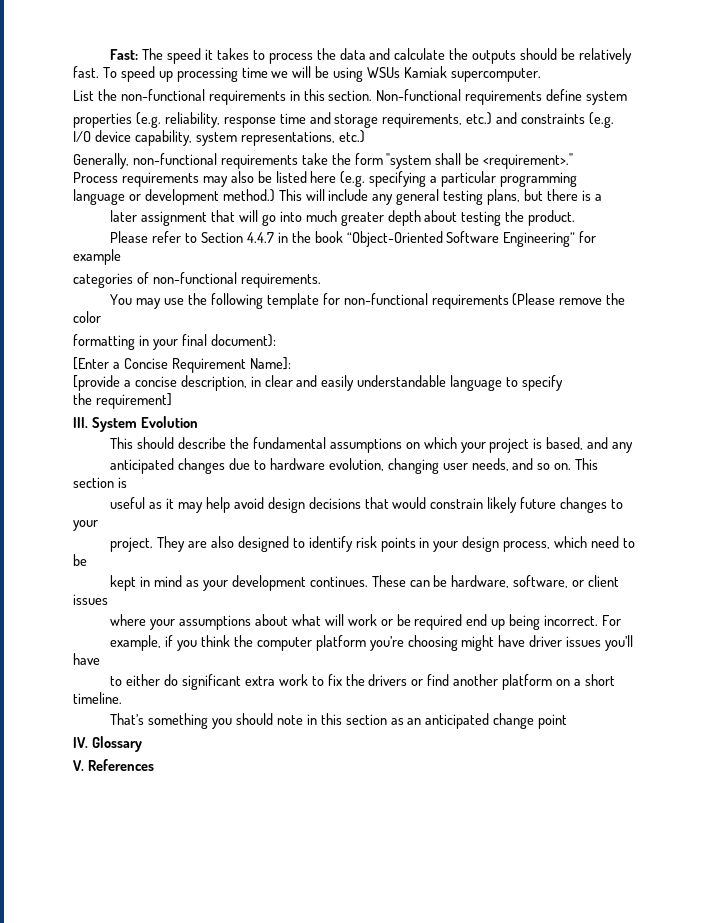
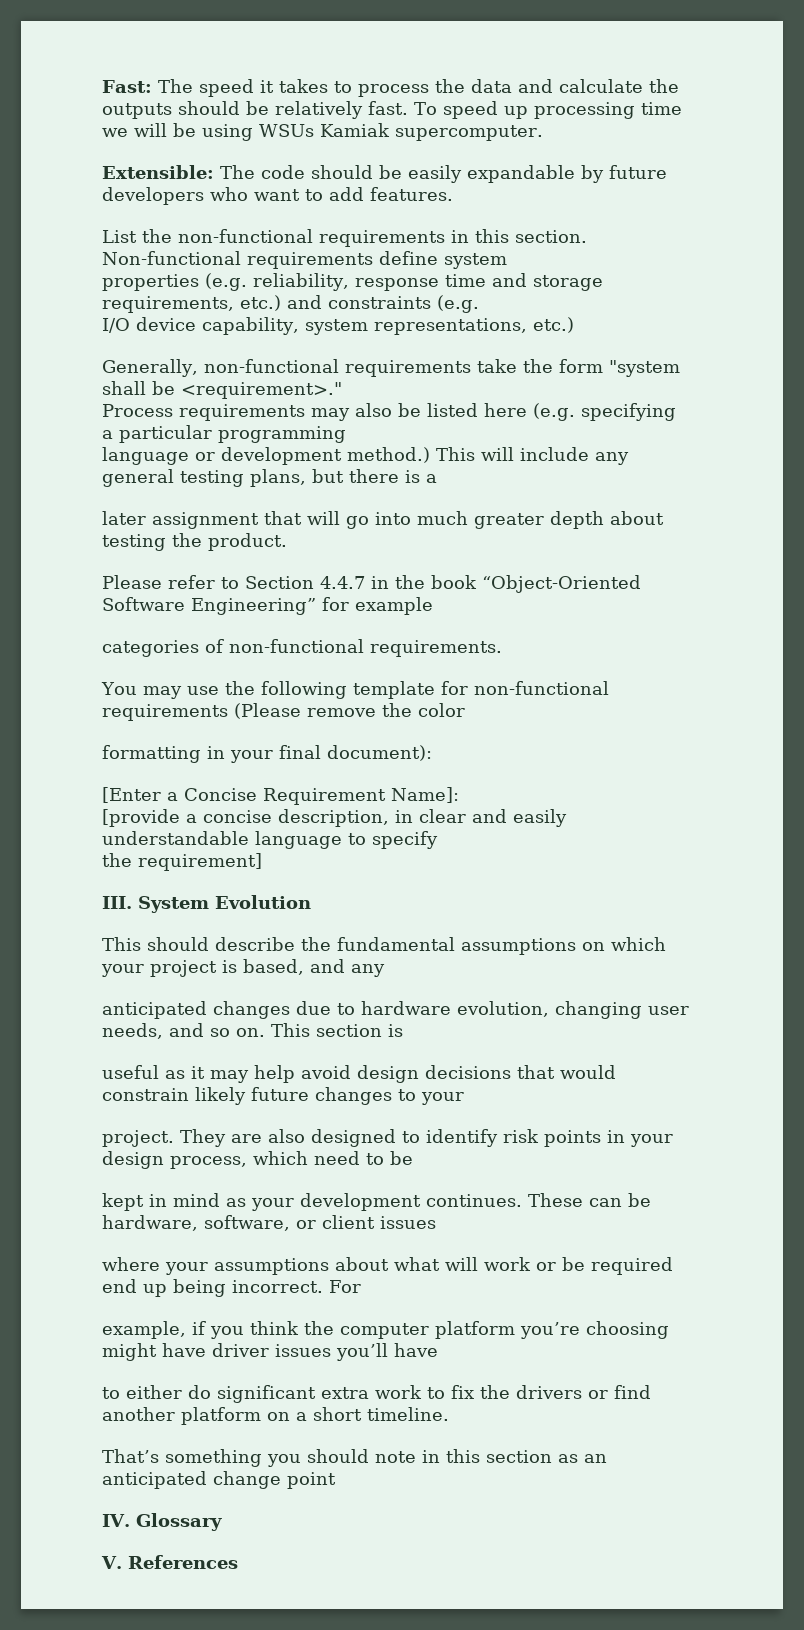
+ Extensible: The code should be easily expandable by future developers who want to add features.

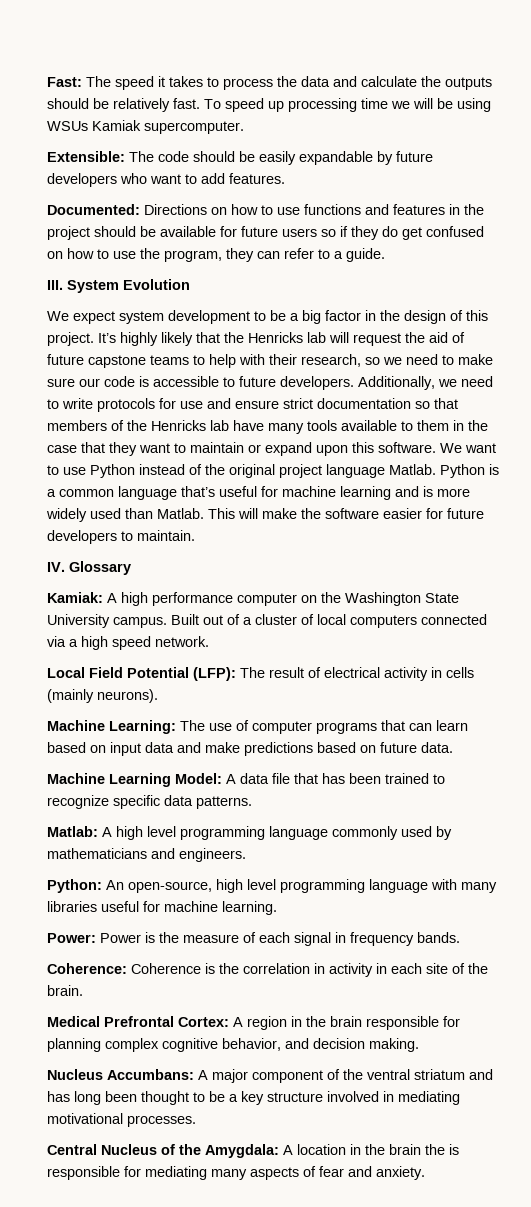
- List the non-functional requirements in this section. Non-functional requirements define system
- properties (e.g. reliability, response time and storage requirements, etc.) and constraints (e.g.
- I/O device capability, system representations, etc.)
- Generally, non-functional requirements take the form "system shall be <requirement>."
- Process requirements may also be listed here (e.g. specifying a particular programming
- language or development method.) This will include any general testing plans, but there is a
- later assignment that will go into much greater depth about testing the product.
- Please refer to Section 4.4.7 in the book “Object-Oriented Software Engineering” for example
- categories of non-functional requirements.
- You may use the following template for non-functional requirements (Please remove the color
- formatting in your final document):
- [Enter a Concise Requirement Name]:
- [provide a concise description, in clear and easily understandable language to specify
- the requirement]
+ Documented: Directions on how to use functions and features in the project should be available for future users so if they do get confused on how to use the program, they can refer to a guide.
  III. System Evolution
- This should describe the fundamental assumptions on which your project is based, and any
- anticipated changes due to hardware evolution, changing user needs, and so on. This section is
- useful as it may help avoid design decisions that would constrain likely future changes to your
- project. They are also designed to identify risk points in your design process, which need to be
- kept in mind as your development continues. These can be hardware, software, or client issues
- where your assumptions about what will work or be required end up being incorrect. For
- example, if you think the computer platform you’re choosing might have driver issues you’ll have
- to either do significant extra work to fix the drivers or find another platform on a short timeline.
- That’s something you should note in this section as an anticipated change point
+ We expect system development to be a big factor in the design of this project. It’s highly likely that the Henricks lab will request the aid of future capstone teams to help with their research, so we need to make sure our code is accessible to future developers. Additionally, we need to write protocols for use and ensure strict documentation so that members of the Henricks lab have many tools available to them in the case that they want to maintain or expand upon this software. We want to use Python instead of the original project language Matlab. Python is a common language that’s useful for machine learning and is more widely used than Matlab. This will make the software easier for future developers to maintain.
  IV. Glossary
- V. References
+ Kamiak: A high performance computer on the Washington State University campus. Built out of a cluster of local computers connected via a high speed network.
+ Local Field Potential (LFP): The result of electrical activity in cells (mainly neurons).
+ Machine Learning: The use of computer programs that can learn based on input data and make predictions based on future data.
+ Machine Learning Model: A data file that has been trained to recognize specific data patterns.
+ Matlab: A high level programming language commonly used by mathematicians and engineers.
+ Python: An open-source, high level programming language with many libraries useful for machine learning.
+ Power: Power is the measure of each signal in frequency bands.
+ Coherence: Coherence is the correlation in activity in each site of the brain.
+ Medical Prefrontal Cortex: A region in the brain responsible for planning complex cognitive behavior, and decision making.
+ Nucleus Accumbans: A major component of the ventral striatum and has long been thought to be a key structure involved in mediating motivational processes.
+ Central Nucleus of the Amygdala: A location in the brain the is responsible for mediating many aspects of fear and anxiety.

